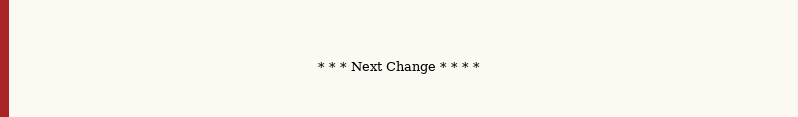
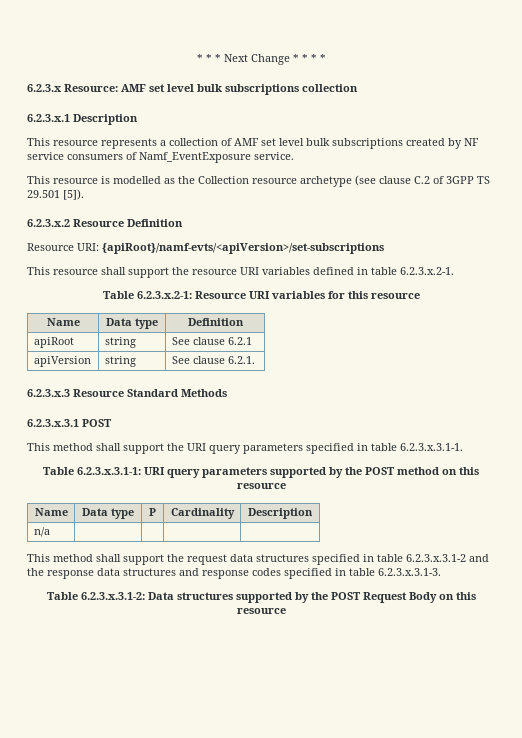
+ 6.2.3.x Resource: AMF set level bulk subscriptions collection
+ 6.2.3.x.1 Description
+ This resource represents a collection of AMF set level bulk subscriptions created by NF service consumers of Namf_EventExposure service.
+ This resource is modelled as the Collection resource archetype (see clause C.2 of 3GPP TS 29.501 [5]).
+ 6.2.3.x.2 Resource Definition
+ Resource URI: {apiRoot}/namf-evts/<apiVersion>/set-subscriptions
+ This resource shall support the resource URI variables defined in table 6.2.3.x.2-1.
+ Table 6.2.3.x.2-1: Resource URI variables for this resource
+ Name | Data type | Definition
+ apiRoot | string | See clause 6.2.1
+ apiVersion | string | See clause 6.2.1.
+ 6.2.3.x.3 Resource Standard Methods
+ 6.2.3.x.3.1 POST
+ This method shall support the URI query parameters specified in table 6.2.3.x.3.1-1.
+ Table 6.2.3.x.3.1-1: URI query parameters supported by the POST method on this resource
+ Name | Data type | P | Cardinality | Description
+ n/a | | | |
+ This method shall support the request data structures specified in table 6.2.3.x.3.1-2 and the response data structures and response codes specified in table 6.2.3.x.3.1-3.
+ Table 6.2.3.x.3.1-2: Data structures supported by the POST Request Body on this resource

